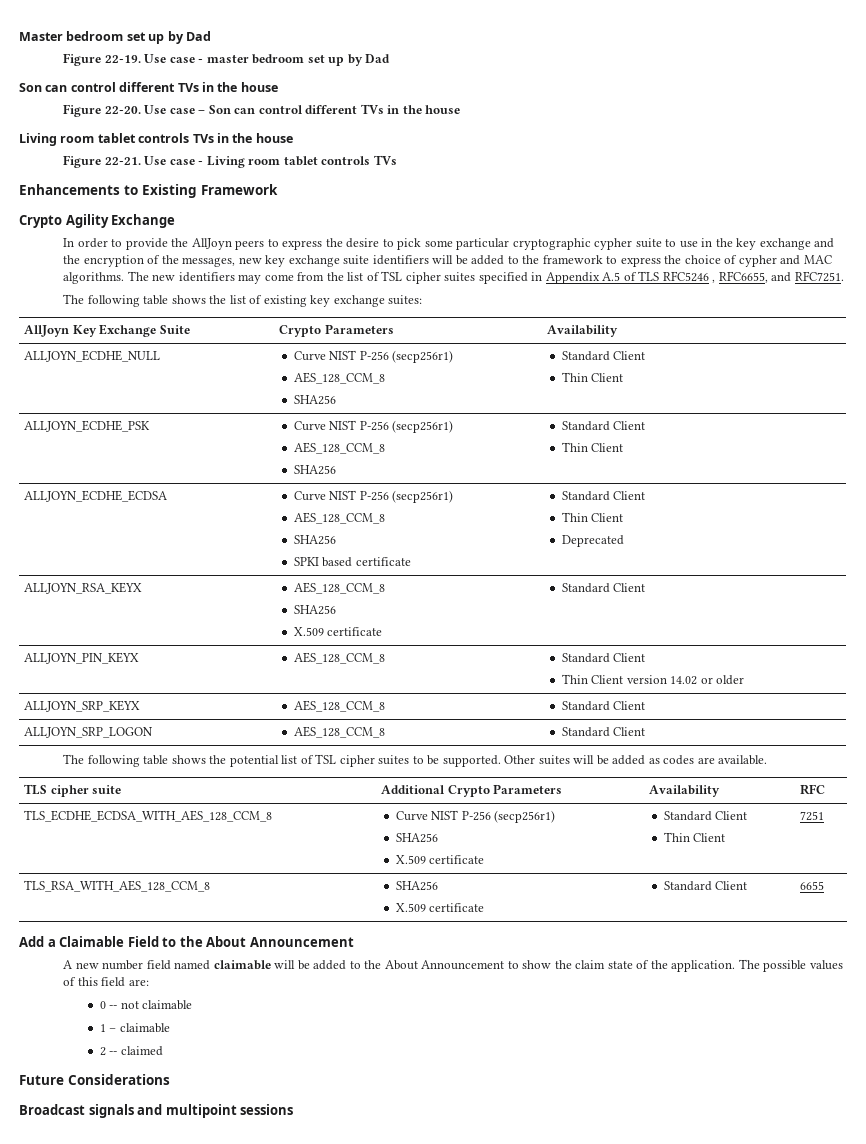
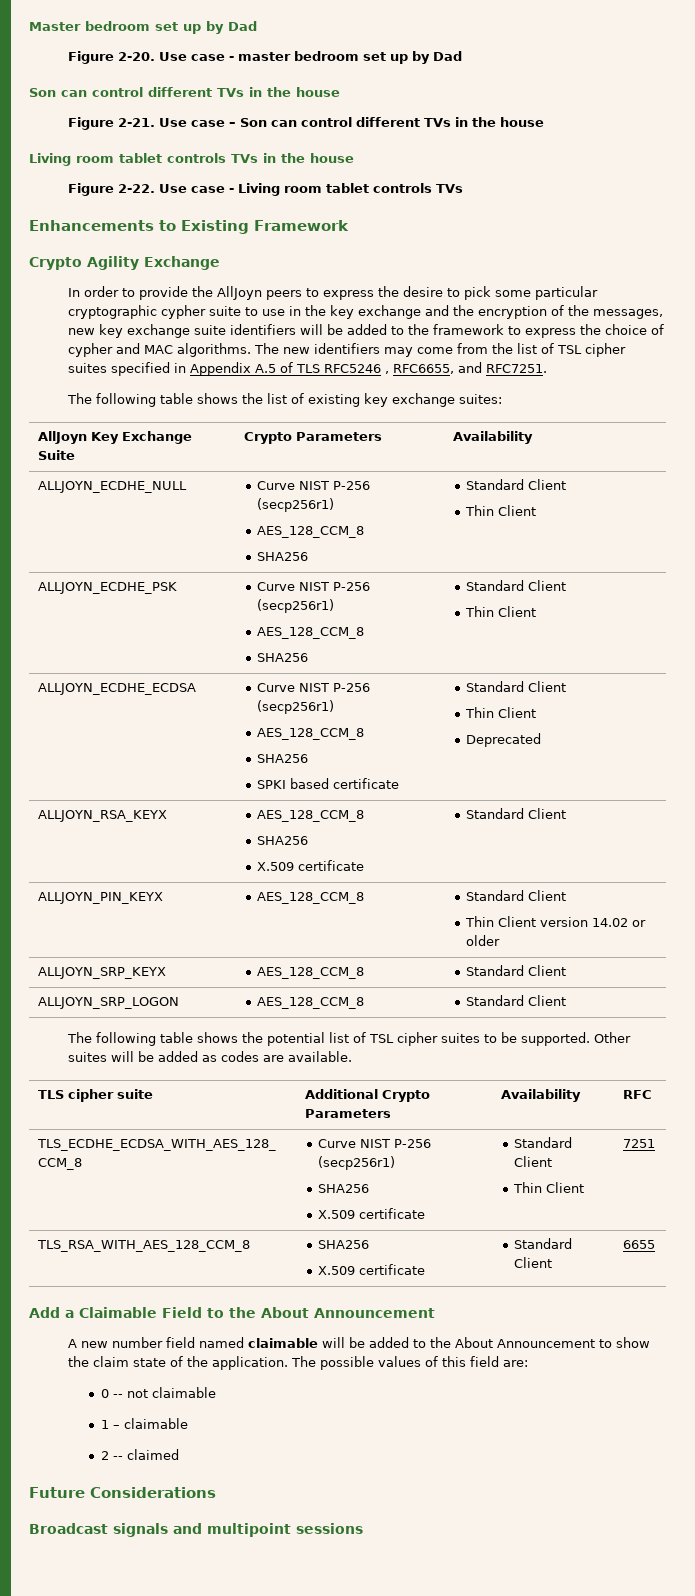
- Figure 22-19.
+ Figure 2-20.
- Figure 22-20.
+ Figure 2-21.
- Figure 22-21.
+ Figure 2-22.

